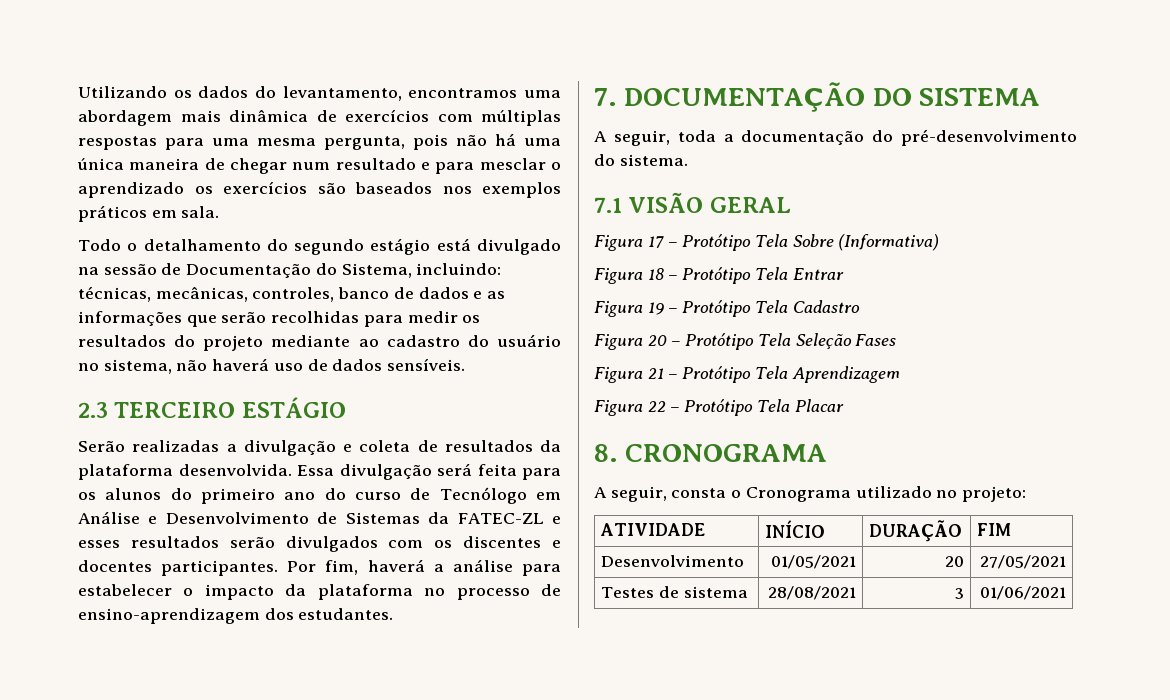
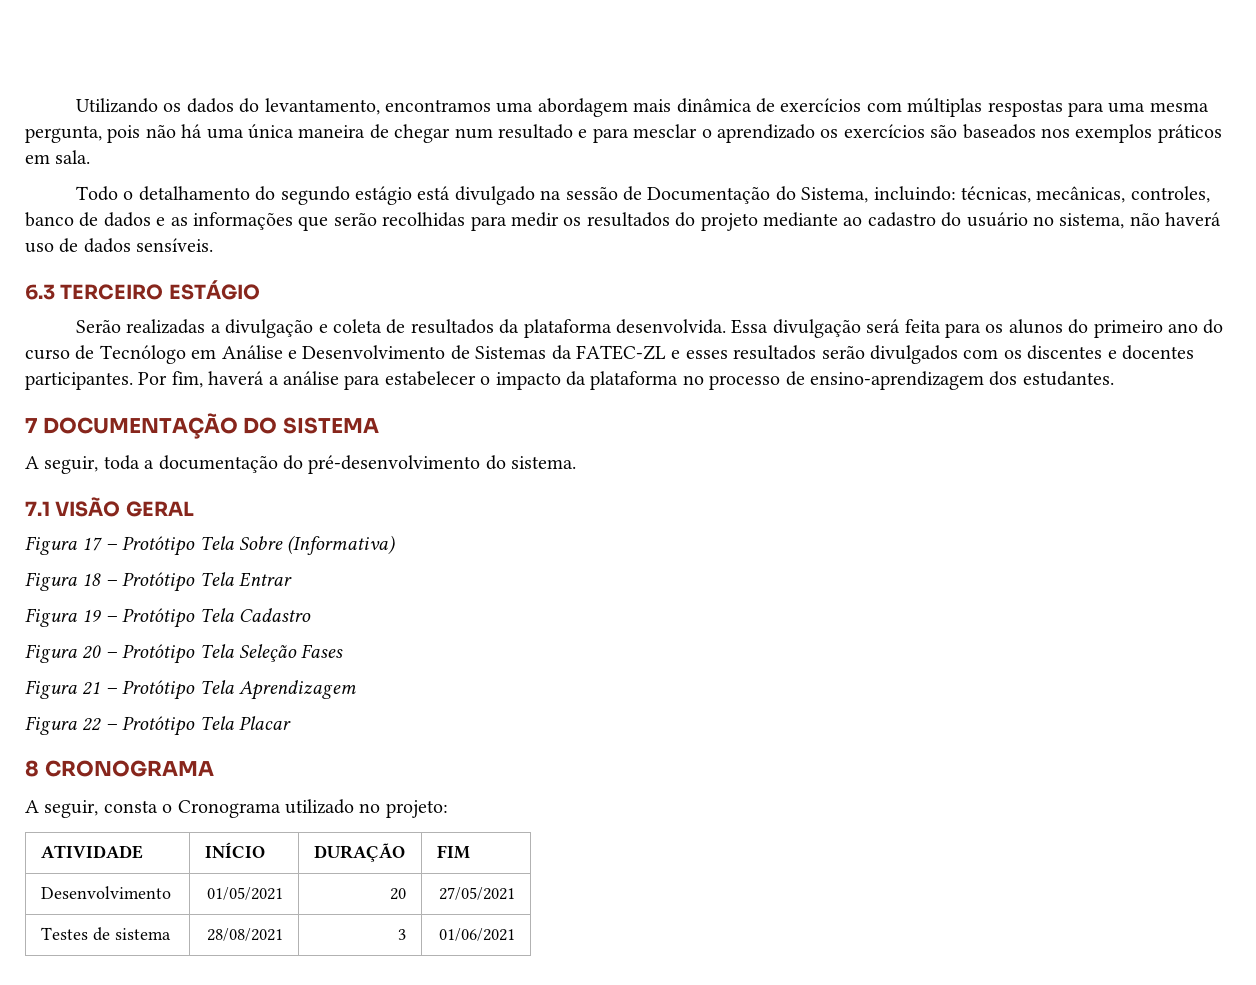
- 2.3 TERCEIRO ESTÁGIO
+ 6.3 TERCEIRO ESTÁGIO
- 7. DOCUMENTAÇÃO DO SISTEMA
+ 7 DOCUMENTAÇÃO DO SISTEMA
- 8. CRONOGRAMA
+ 8 CRONOGRAMA

